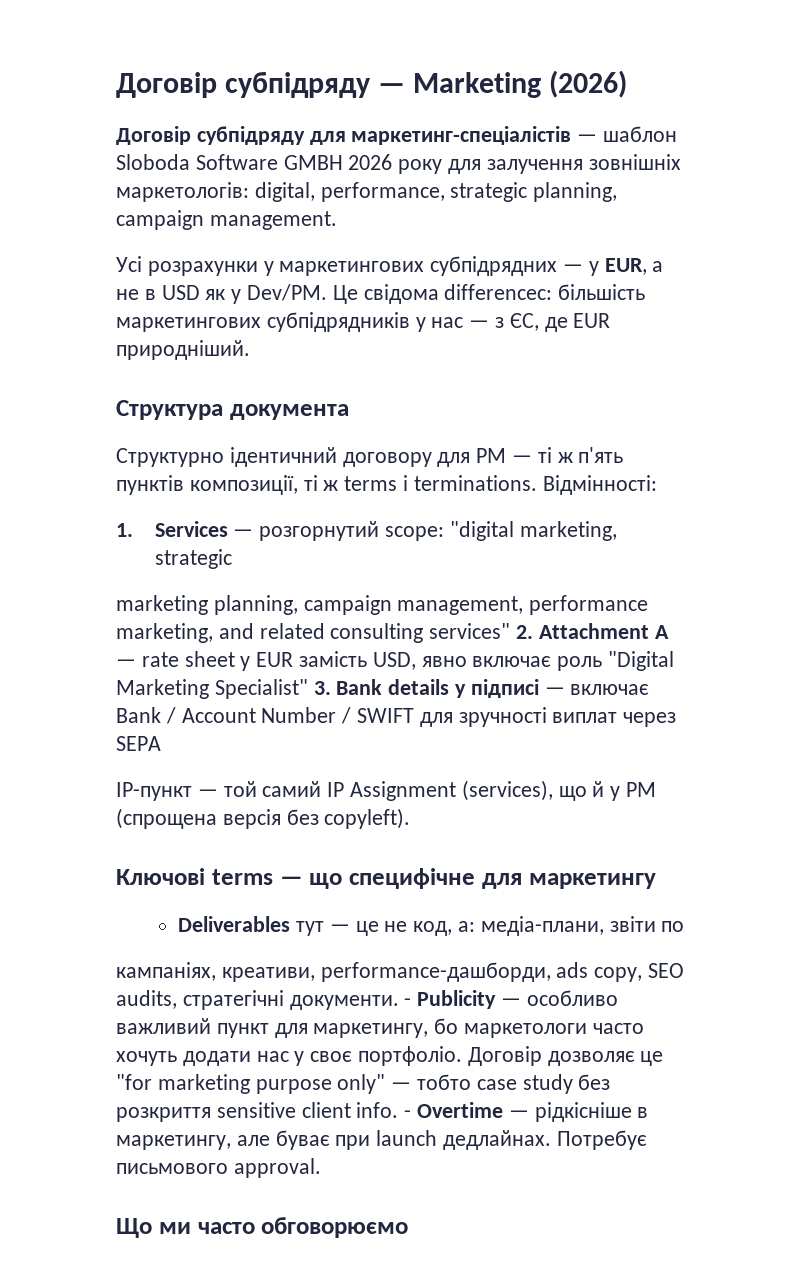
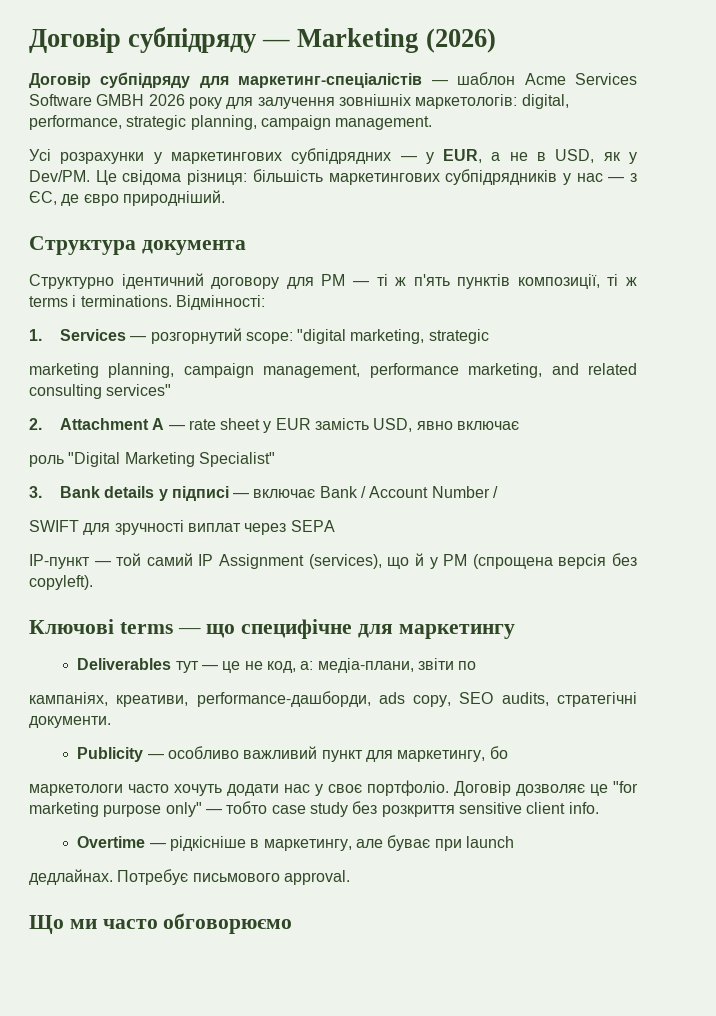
- Договір субпідряду для маркетинг-спеціалістів — шаблон Sloboda Software GMBH 2026 року для залучення зовнішніх маркетологів: digital, performance, strategic planning, campaign management.
+ Договір субпідряду для маркетинг-спеціалістів — шаблон Acme Services Software GMBH 2026 року для залучення зовнішніх маркетологів: digital, performance, strategic planning, campaign management.
- Усі розрахунки у маркетингових субпідрядних — у EUR, а не в USD як у Dev/PM.
+ Усі розрахунки у маркетингових субпідрядних — у EUR, а не в USD, як у Dev/PM.
- Це свідома differenceс: більшість маркетингових субпідрядників у нас — з ЄС, де EUR природніший.
+ Це свідома різниця: більшість маркетингових субпідрядників у нас — з ЄС, де євро природніший.
- marketing planning, campaign management, performance marketing, and related consulting services" 2. Attachment A — rate sheet у EUR замість USD, явно включає роль "Digital Marketing Specialist" 3. Bank details у підписі — включає Bank / Account Number / SWIFT для зручності виплат через SEPA
+ marketing planning, campaign management, performance marketing, and related consulting services"
+ 2. Attachment A — rate sheet у EUR замість USD, явно включає
+ роль "Digital Marketing Specialist"
+ 3. Bank details у підписі — включає Bank / Account Number /
+ SWIFT для зручності виплат через SEPA
- кампаніях, креативи, performance-дашборди, ads copy, SEO audits, стратегічні документи. - Publicity — особливо важливий пункт для маркетингу, бо маркетологи часто хочуть додати нас у своє портфоліо.
+ кампаніях, креативи, performance-дашборди, ads copy, SEO audits, стратегічні документи.
+ Publicity — особливо важливий пункт для маркетингу, бо
+ маркетологи часто хочуть додати нас у своє портфоліо.
- Договір дозволяє це "for marketing purpose only" — тобто case study без розкриття sensitive client info. - Overtime — рідкісніше в маркетингу, але буває при launch дедлайнах.
+ Договір дозволяє це "for marketing purpose only" — тобто case study без розкриття sensitive client info.
+ Overtime — рідкісніше в маркетингу, але буває при launch
+ дедлайнах.

